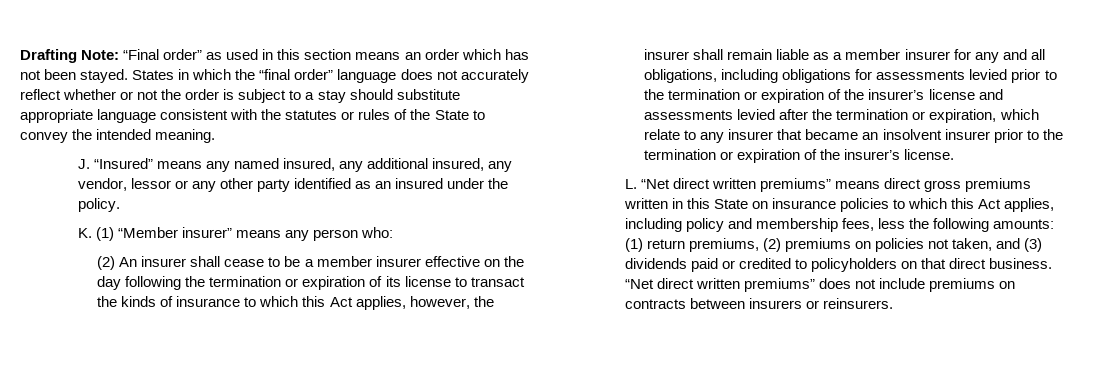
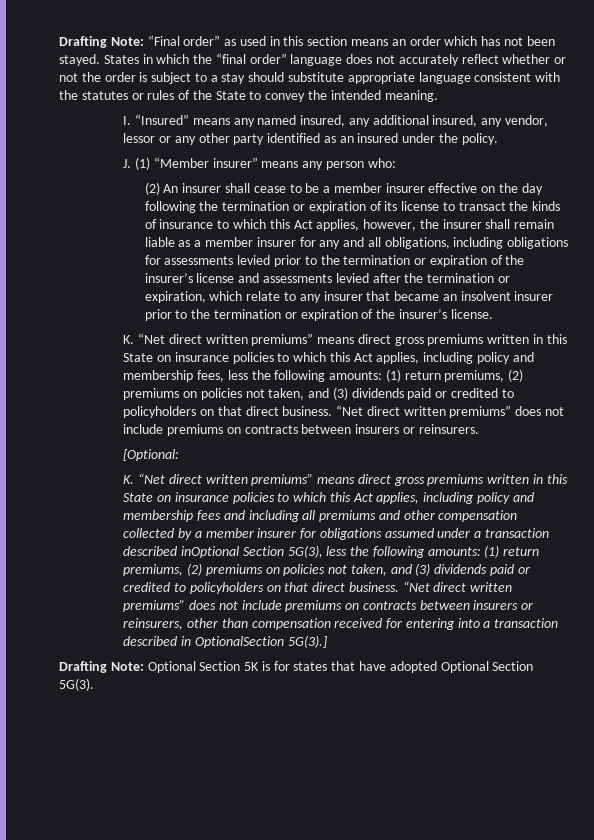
- J. “Insured” means any named insured, any additional insured, any vendor, lessor or any other party identified as an insured under the policy.
+ I. “Insured” means any named insured, any additional insured, any vendor, lessor or any other party identified as an insured under the policy.
- K. (1) “Member insurer” means any person who:
+ J. (1) “Member insurer” means any person who:
- L. “Net direct written premiums” means direct gross premiums written in this State on insurance policies to which this Act applies, including policy and membership fees, less the following amounts: (1) return premiums, (2) premiums on policies not taken, and (3) dividends paid or credited to policyholders on that direct business.
+ K. “Net direct written premiums” means direct gross premiums written in this State on insurance policies to which this Act applies, including policy and membership fees, less the following amounts: (1) return premiums, (2) premiums on policies not taken, and (3) dividends paid or credited to policyholders on that direct business.
+ [Optional:
+ K. “Net direct written premiums” means direct gross premiums written in this State on insurance policies to which this Act applies, including policy and membership fees and including all premiums and other compensation collected by a member insurer for obligations assumed under a transaction described inOptional Section 5G(3), less the following amounts: (1) return premiums, (2) premiums on policies not taken, and (3) dividends paid or credited to policyholders on that direct business. “Net direct written premiums” does not include premiums on contracts between insurers or reinsurers, other than compensation received for entering into a transaction described in OptionalSection 5G(3).]
+ Drafting Note: Optional Section 5K is for states that have adopted Optional Section 5G(3).

